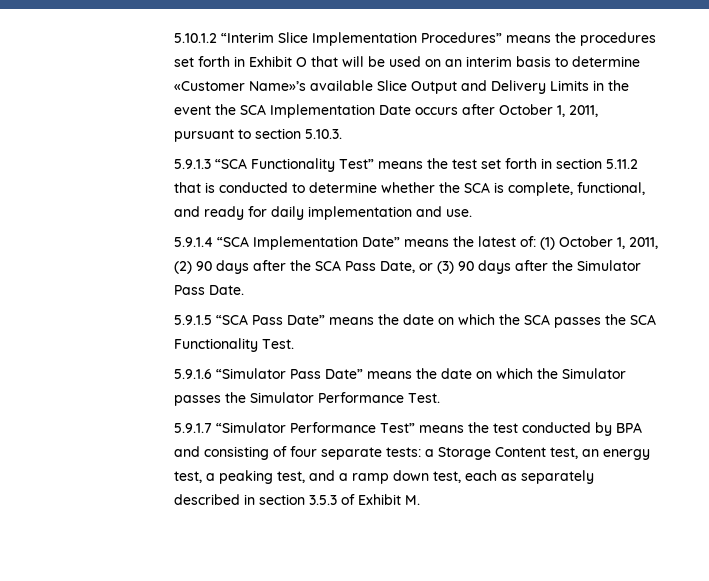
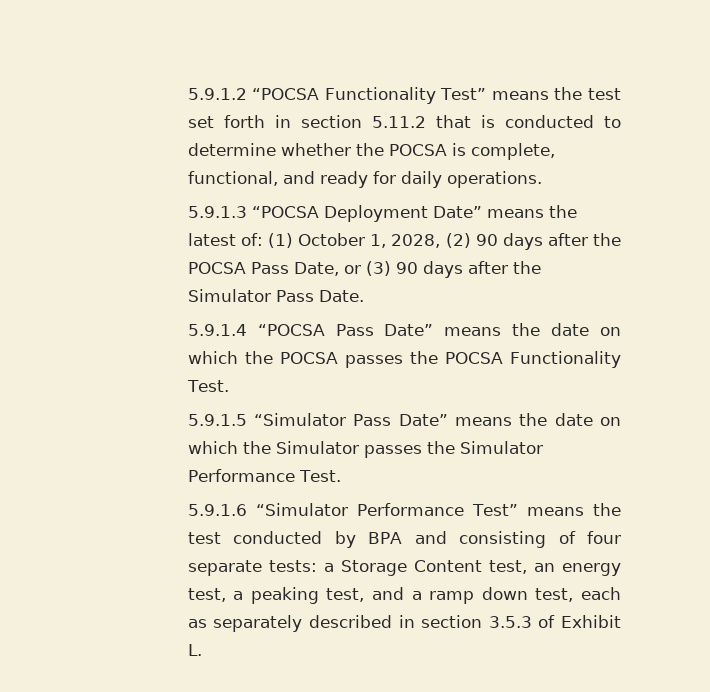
- 5.10.1.2 “Interim Slice Implementation Procedures” means the procedures set forth in Exhibit O that will be used on an interim basis to determine «Customer Name»’s available Slice Output and Delivery Limits in the event the SCA Implementation Date occurs after October 1, 2011, pursuant to section 5.10.3.
- 5.9.1.3 “SCA Functionality Test” means the test set forth in section 5.11.2 that is conducted to determine whether the SCA is complete, functional, and ready for daily implementation and use.
- 5.9.1.4 “SCA Implementation Date” means the latest of: (1) October 1, 2011, (2) 90 days after the SCA Pass Date, or (3) 90 days after the Simulator Pass Date.
+ 5.9.1.2 “POCSA Functionality Test” means the test set forth in section 5.11.2 that is conducted to determine whether the POCSA is complete, functional, and ready for daily operations.
+ 5.9.1.3 “POCSA Deployment Date” means the latest of: (1) October 1, 2028, (2) 90 days after the POCSA Pass Date, or (3) 90 days after the Simulator Pass Date.
- 5.9.1.5 “SCA Pass Date” means the date on which the SCA passes the SCA Functionality Test.
+ 5.9.1.4 “POCSA Pass Date” means the date on which the POCSA passes the POCSA Functionality Test.
- 5.9.1.6 “Simulator Pass Date” means the date on which the Simulator passes the Simulator Performance Test.
+ 5.9.1.5 “Simulator Pass Date” means the date on which the Simulator passes the Simulator Performance Test.
- 5.9.1.7 “Simulator Performance Test” means the test conducted by BPA and consisting of four separate tests: a Storage Content test, an energy test, a peaking test, and a ramp down test, each as separately described in section 3.5.3 of Exhibit M.
+ 5.9.1.6 “Simulator Performance Test” means the test conducted by BPA and consisting of four separate tests: a Storage Content test, an energy test, a peaking test, and a ramp down test, each as separately described in section 3.5.3 of Exhibit L.

